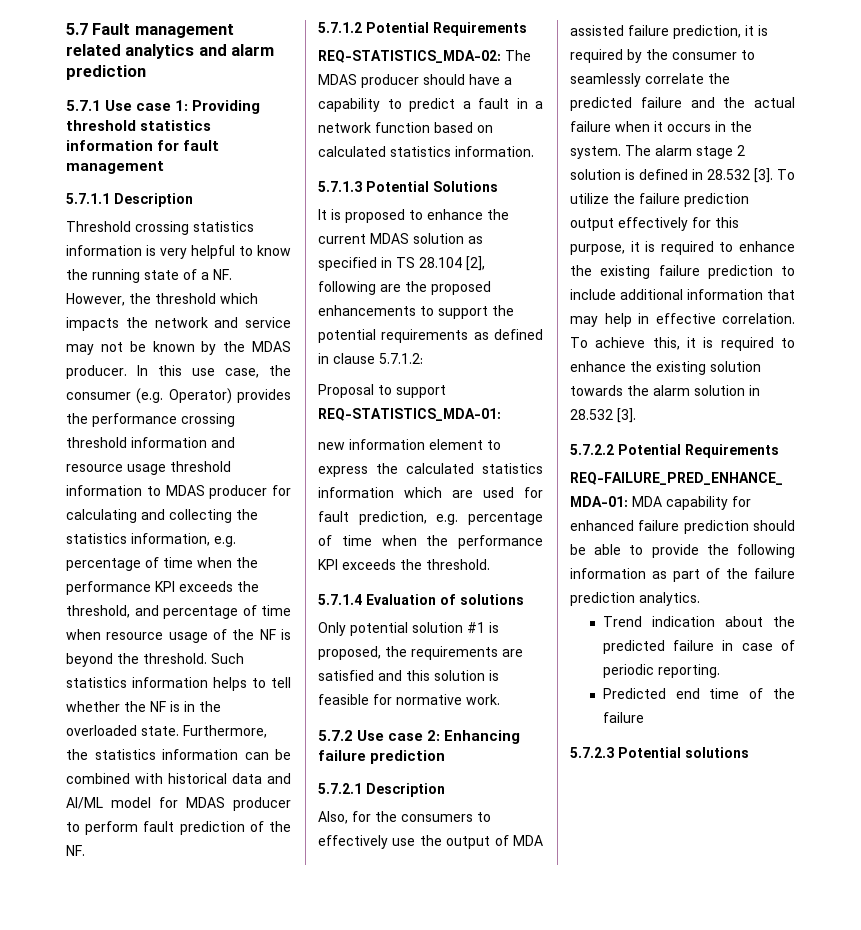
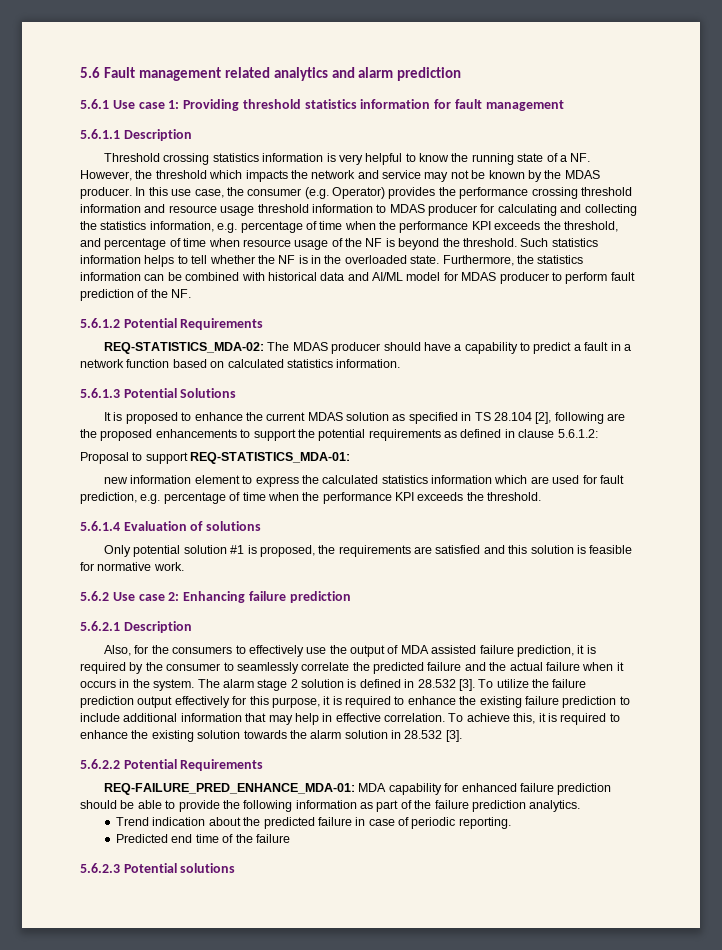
- 5.7 Fault management related analytics and alarm prediction
+ 5.6 Fault management related analytics and alarm prediction
- 5.7.1 Use case 1: Providing threshold statistics information for fault management
+ 5.6.1 Use case 1: Providing threshold statistics information for fault management
- 5.7.1.1 Description
+ 5.6.1.1 Description
- 5.7.1.2 Potential Requirements
+ 5.6.1.2 Potential Requirements
- 5.7.1.3 Potential Solutions
+ 5.6.1.3 Potential Solutions
- It is proposed to enhance the current MDAS solution as specified in TS 28.104 [2], following are the proposed enhancements to support the potential requirements as defined in clause 5.7.1.2:
+ It is proposed to enhance the current MDAS solution as specified in TS 28.104 [2], following are the proposed enhancements to support the potential requirements as defined in clause 5.6.1.2:
- 5.7.1.4 Evaluation of solutions
+ 5.6.1.4 Evaluation of solutions
- 5.7.2 Use case 2: Enhancing failure prediction
+ 5.6.2 Use case 2: Enhancing failure prediction
- 5.7.2.1 Description
+ 5.6.2.1 Description
- 5.7.2.2 Potential Requirements
+ 5.6.2.2 Potential Requirements
- 5.7.2.3 Potential solutions
+ 5.6.2.3 Potential solutions

